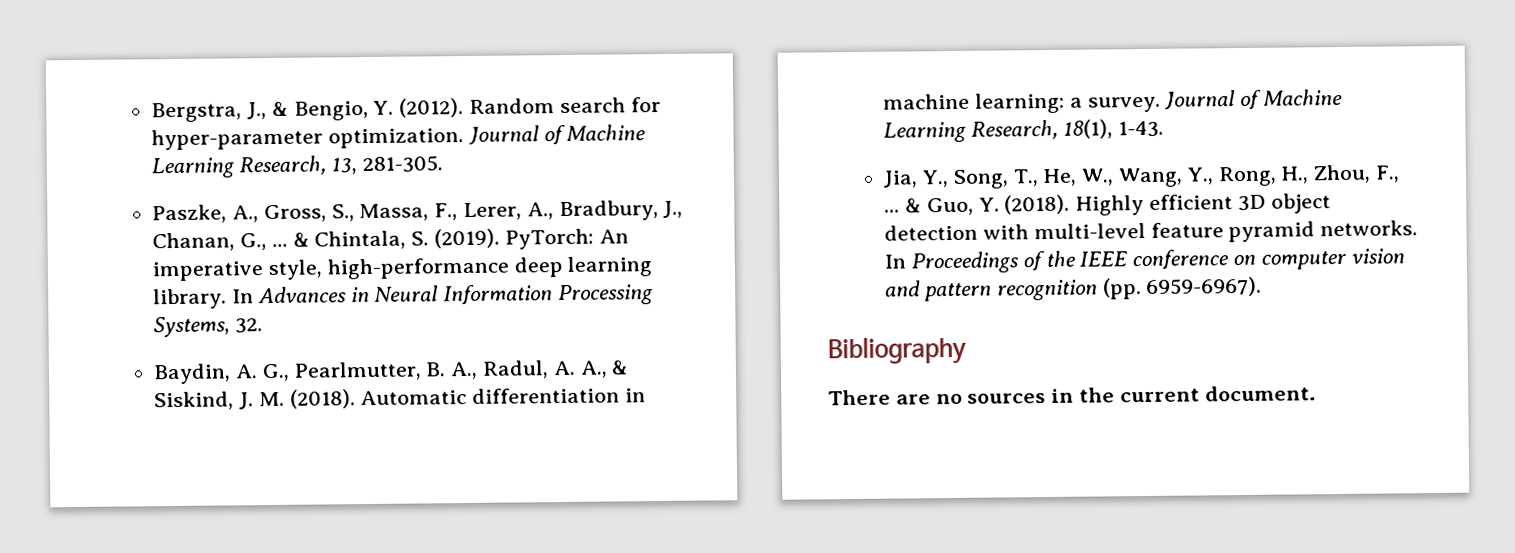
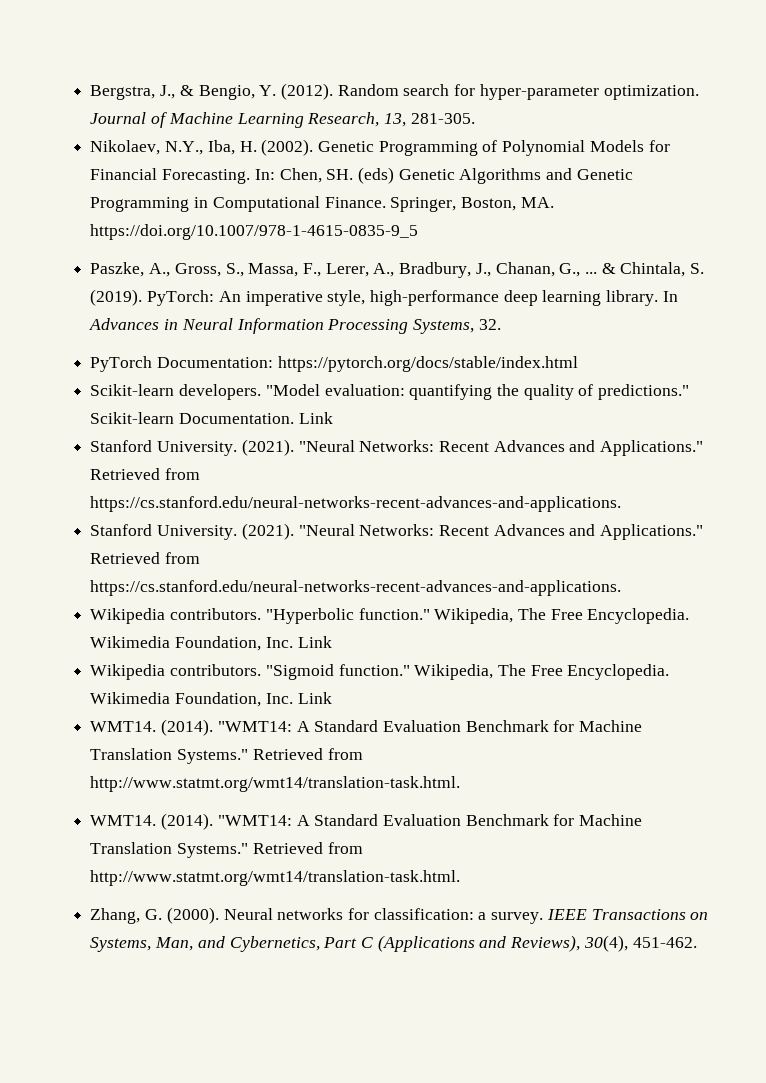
+ Nikolaev, N.Y., Iba, H. (2002). Genetic Programming of Polynomial Models for Financial Forecasting. In: Chen, SH. (eds) Genetic Algorithms and Genetic Programming in Computational Finance. Springer, Boston, MA. https://doi.org/10.1007/978-1-4615-0835-9_5
- Baydin, A. G., Pearlmutter, B. A., Radul, A. A., & Siskind, J. M. (2018). Automatic differentiation in machine learning: a survey. Journal of Machine Learning Research, 18(1), 1-43.
- Jia, Y., Song, T., He, W., Wang, Y., Rong, H., Zhou, F., ... & Guo, Y. (2018). Highly efficient 3D object detection with multi-level feature pyramid networks. In Proceedings of the IEEE conference on computer vision and pattern recognition (pp. 6959-6967).
- Bibliography
- There are no sources in the current document.
+ PyTorch Documentation: https://pytorch.org/docs/stable/index.html
+ Scikit-learn developers. "Model evaluation: quantifying the quality of predictions." Scikit-learn Documentation. Link
+ Stanford University. (2021). "Neural Networks: Recent Advances and Applications." Retrieved from https://cs.stanford.edu/neural-networks-recent-advances-and-applications.
+ Stanford University. (2021). "Neural Networks: Recent Advances and Applications." Retrieved from https://cs.stanford.edu/neural-networks-recent-advances-and-applications.
+ Wikipedia contributors. "Hyperbolic function." Wikipedia, The Free Encyclopedia. Wikimedia Foundation, Inc. Link
+ Wikipedia contributors. "Sigmoid function." Wikipedia, The Free Encyclopedia. Wikimedia Foundation, Inc. Link
+ WMT14. (2014). "WMT14: A Standard Evaluation Benchmark for Machine Translation Systems." Retrieved from http://www.statmt.org/wmt14/translation-task.html.
+ WMT14. (2014). "WMT14: A Standard Evaluation Benchmark for Machine Translation Systems." Retrieved from http://www.statmt.org/wmt14/translation-task.html.
+ Zhang, G. (2000). Neural networks for classification: a survey. IEEE Transactions on Systems, Man, and Cybernetics, Part C (Applications and Reviews), 30(4), 451-462.

